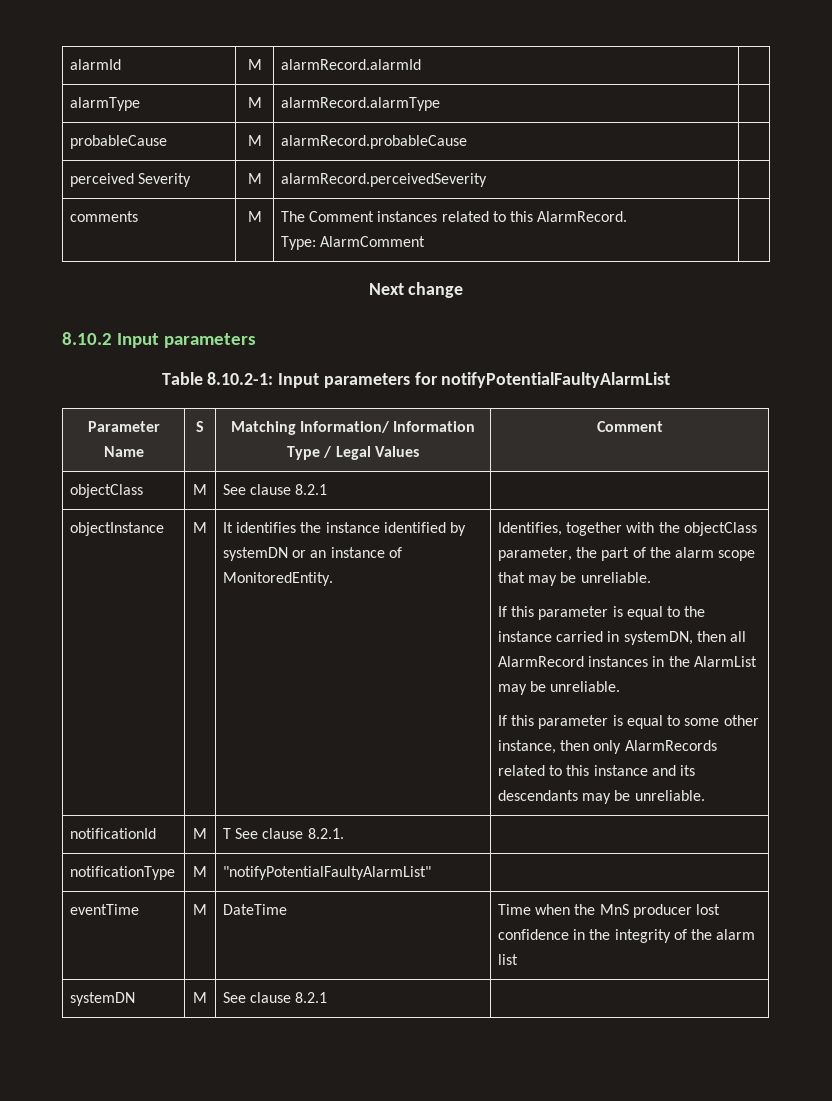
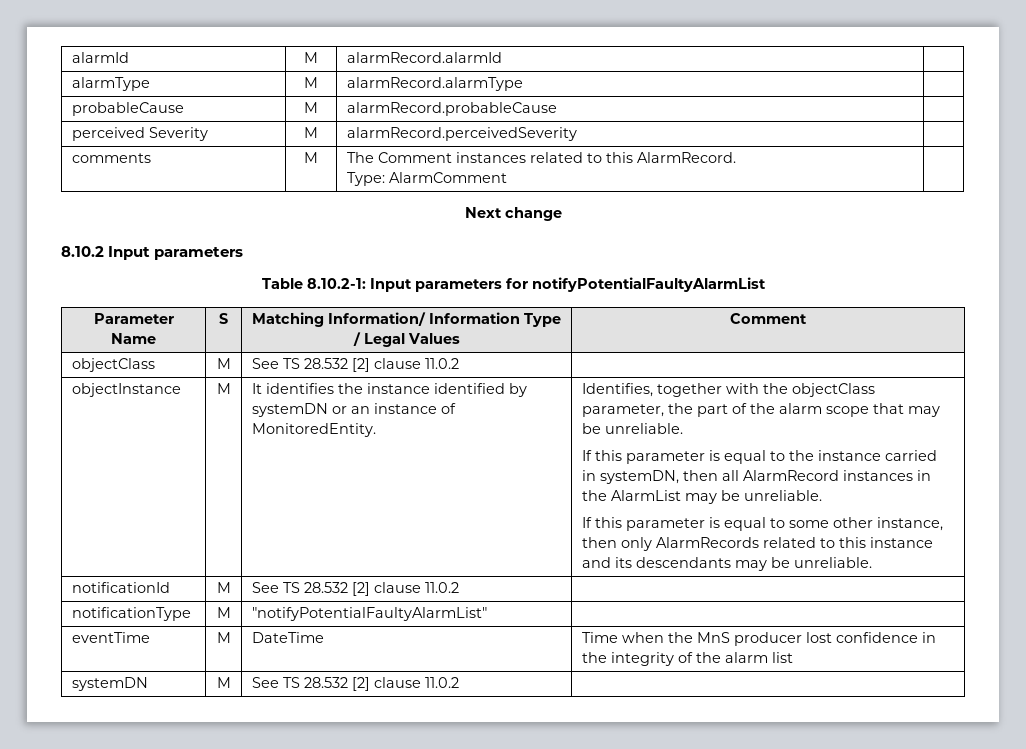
- objectClass | M | See clause 8.2.1 |
+ objectClass | M | See TS 28.532 [2] clause 11.0.2 |
- notificationId | M | T See clause 8.2.1. |
+ notificationId | M | See TS 28.532 [2] clause 11.0.2 |
- systemDN | M | See clause 8.2.1 |
+ systemDN | M | See TS 28.532 [2] clause 11.0.2 |

